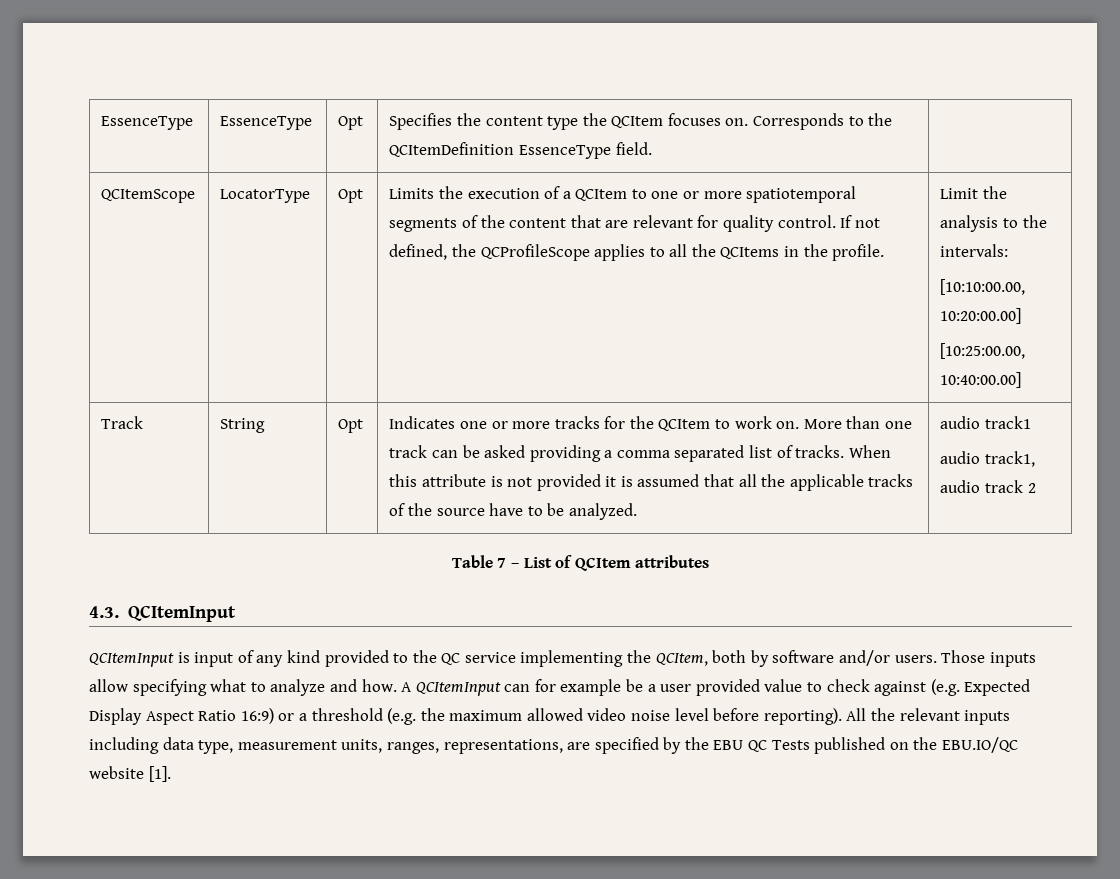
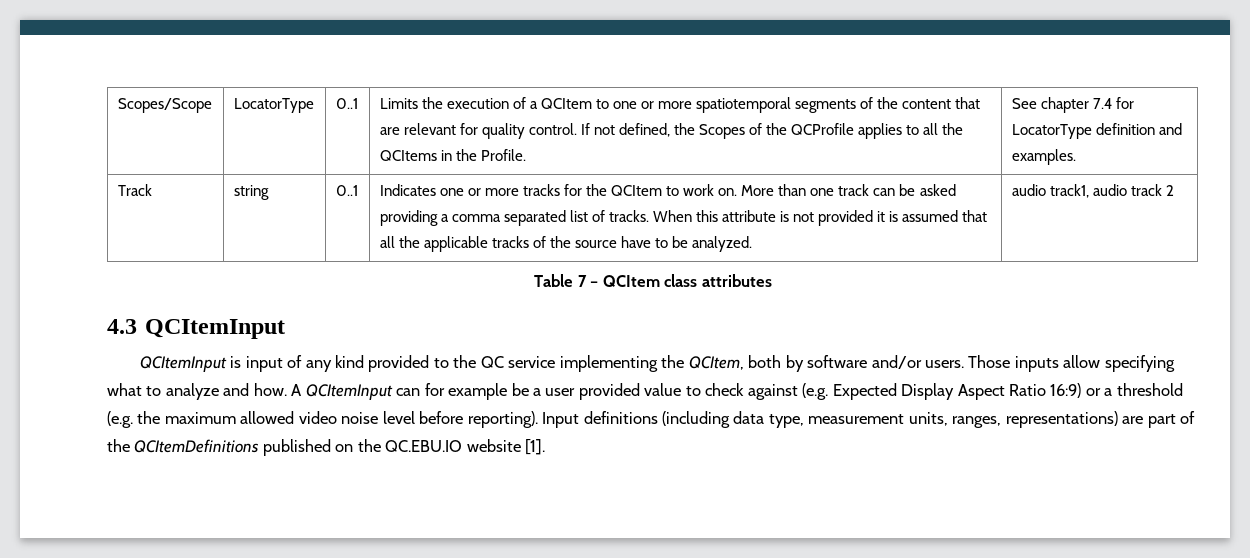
- EssenceType | EssenceType | Opt | Specifies the content type the QCItem focuses on. Corresponds to the QCItemDefinition EssenceType field. |
- QCItemScope
+ Scopes/Scope
- LocatorType | Opt
+ LocatorType | 0..1
- If not defined, the QCProfileScope applies to all the QCItems in the profile. | Limit the analysis to the intervals:
- [10:10:00.00, 10:20:00.00]
- [10:25:00.00, 10:40:00.00]
+ If not defined, the Scopes of the QCProfile applies to all the QCItems in the Profile. | See chapter 7.4 for LocatorType definition and examples.
- String | Opt
+ string | 0..1
- audio track1
- Table 7 – List of QCItem attributes
+ Table 7 – QCItem class attributes
- 4.3. QCItemInput
+ 4.3 QCItemInput
- All the relevant inputs including data type, measurement units, ranges, representations, are specified by the EBU QC Tests published on the EBU.IO/QC website [1].
+ Input definitions (including data type, measurement units, ranges, representations) are part of the QCItemDefinitions published on the QC.EBU.IO website [1].

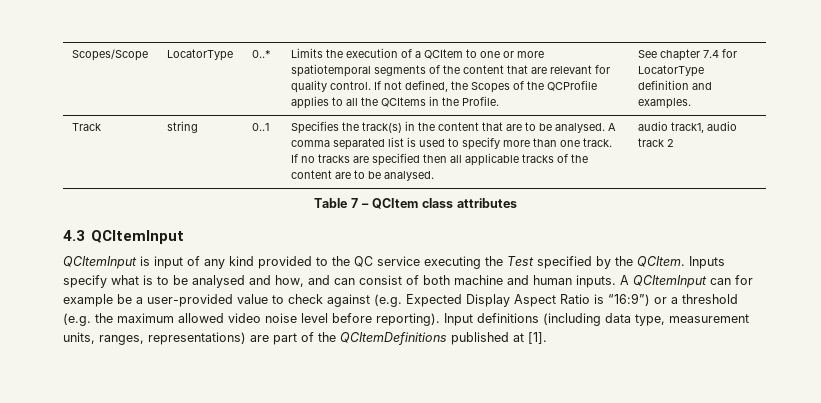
- LocatorType | 0..1
+ LocatorType | 0..*
- Indicates one or more tracks for the QCItem to work on. More than one track can be asked providing a comma separated list of tracks. When this attribute is not provided it is assumed that all the applicable tracks of the source have to be analyzed.
+ Specifies the track(s) in the content that are to be analysed. A comma separated list is used to specify more than one track. If no tracks are specified then all applicable tracks of the content are to be analysed.
- QCItemInput is input of any kind provided to the QC service implementing the QCItem, both by software and/or users. Those inputs allow specifying what to analyze and how.
+ QCItemInput is input of any kind provided to the QC service executing the Test specified by the QCItem. Inputs specify what is to be analysed and how, and can consist of both machine and human inputs.
- A QCItemInput can for example be a user provided value to check against (e.g. Expected Display Aspect Ratio 16:9) or a threshold (e.g. the maximum allowed video noise level before reporting).
+ A QCItemInput can for example be a user-provided value to check against (e.g. Expected Display Aspect Ratio is “16:9”) or a threshold (e.g. the maximum allowed video noise level before reporting).
- Input definitions (including data type, measurement units, ranges, representations) are part of the QCItemDefinitions published on the QC.EBU.IO website [1].
+ Input definitions (including data type, measurement units, ranges, representations) are part of the QCItemDefinitions published at [1].

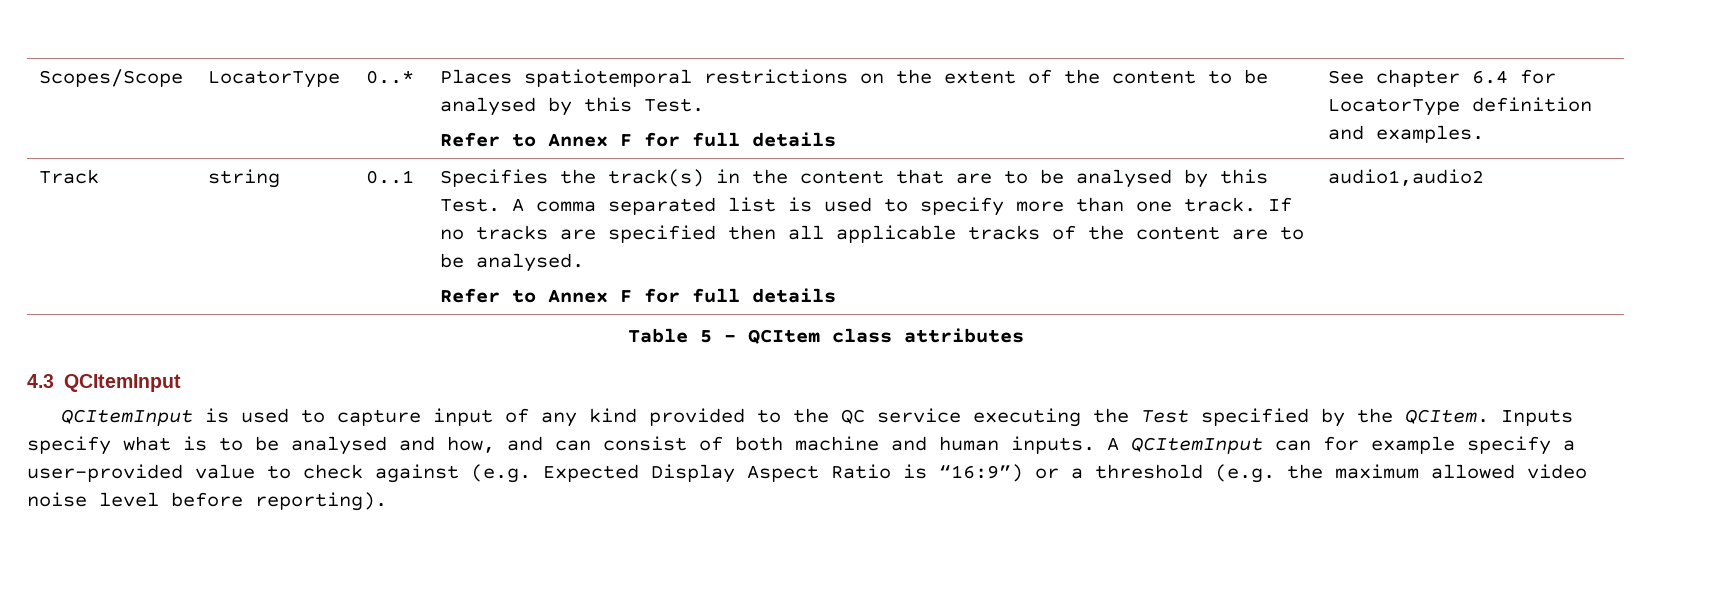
- Limits the execution of a QCItem to one or more spatiotemporal segments of the content that are relevant for quality control. If not defined, the Scopes of the QCProfile applies to all the QCItems in the Profile.
+ Places spatiotemporal restrictions on the extent of the content to be analysed by this Test.
+ Refer to Annex F for full details
- See chapter 7.4 for LocatorType definition and examples.
+ See chapter 6.4 for LocatorType definition and examples.
- Specifies the track(s) in the content that are to be analysed.
+ Specifies the track(s) in the content that are to be analysed by this Test.
- audio track1, audio track 2
+ Refer to Annex F for full details | audio1,audio2
- Table 7 – QCItem class attributes
+ Table 5 – QCItem class attributes
- QCItemInput is input of any kind provided to the QC service executing the Test specified by the QCItem.
+ QCItemInput is used to capture input of any kind provided to the QC service executing the Test specified by the QCItem.
- A QCItemInput can for example be a user-provided value to check against (e.g. Expected Display Aspect Ratio is “16:9”) or a threshold (e.g. the maximum allowed video noise level before reporting). Input definitions (including data type, measurement units, ranges, representations) are part of the QCItemDefinitions published at [1].
+ A QCItemInput can for example specify a user-provided value to check against (e.g. Expected Display Aspect Ratio is “16:9”) or a threshold (e.g. the maximum allowed video noise level before reporting).

